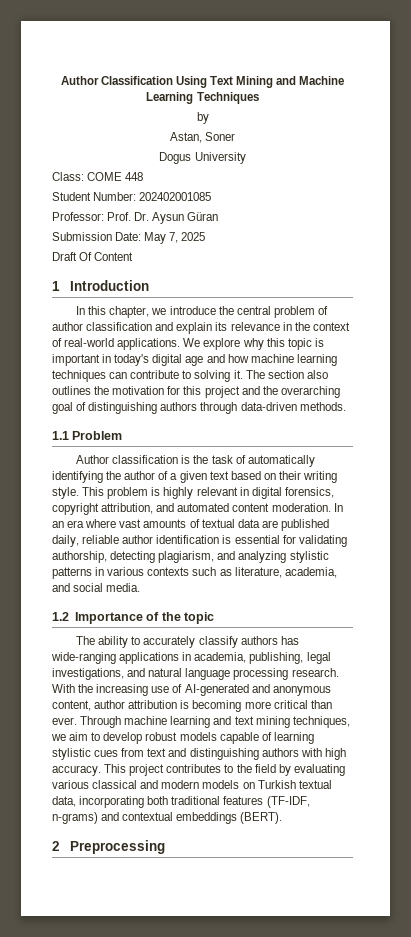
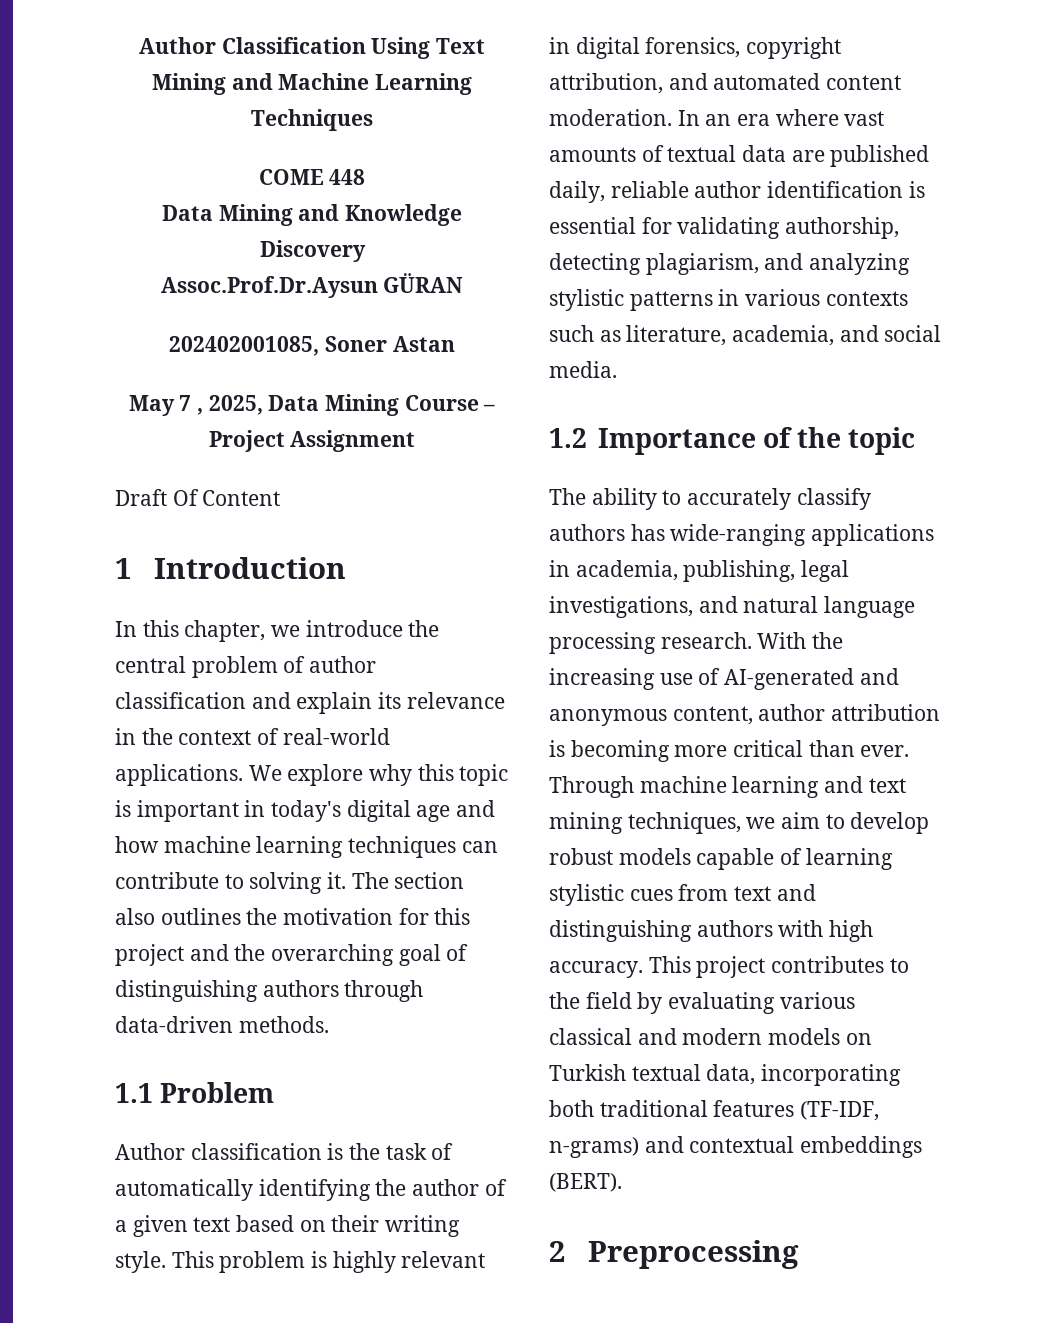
  Author Classification Using Text Mining and Machine Learning Techniques
- by
- Astan, Soner
- Dogus University
- Class: COME 448
- Student Number: 202402001085
- Professor: Prof. Dr. Aysun Güran
- Submission Date: May 7, 2025
+ COME 448
+ Data Mining and Knowledge Discovery
+ Assoc.Prof.Dr.Aysun GÜRAN
+ 202402001085, Soner Astan
+ May 7 , 2025, Data Mining Course – Project Assignment

